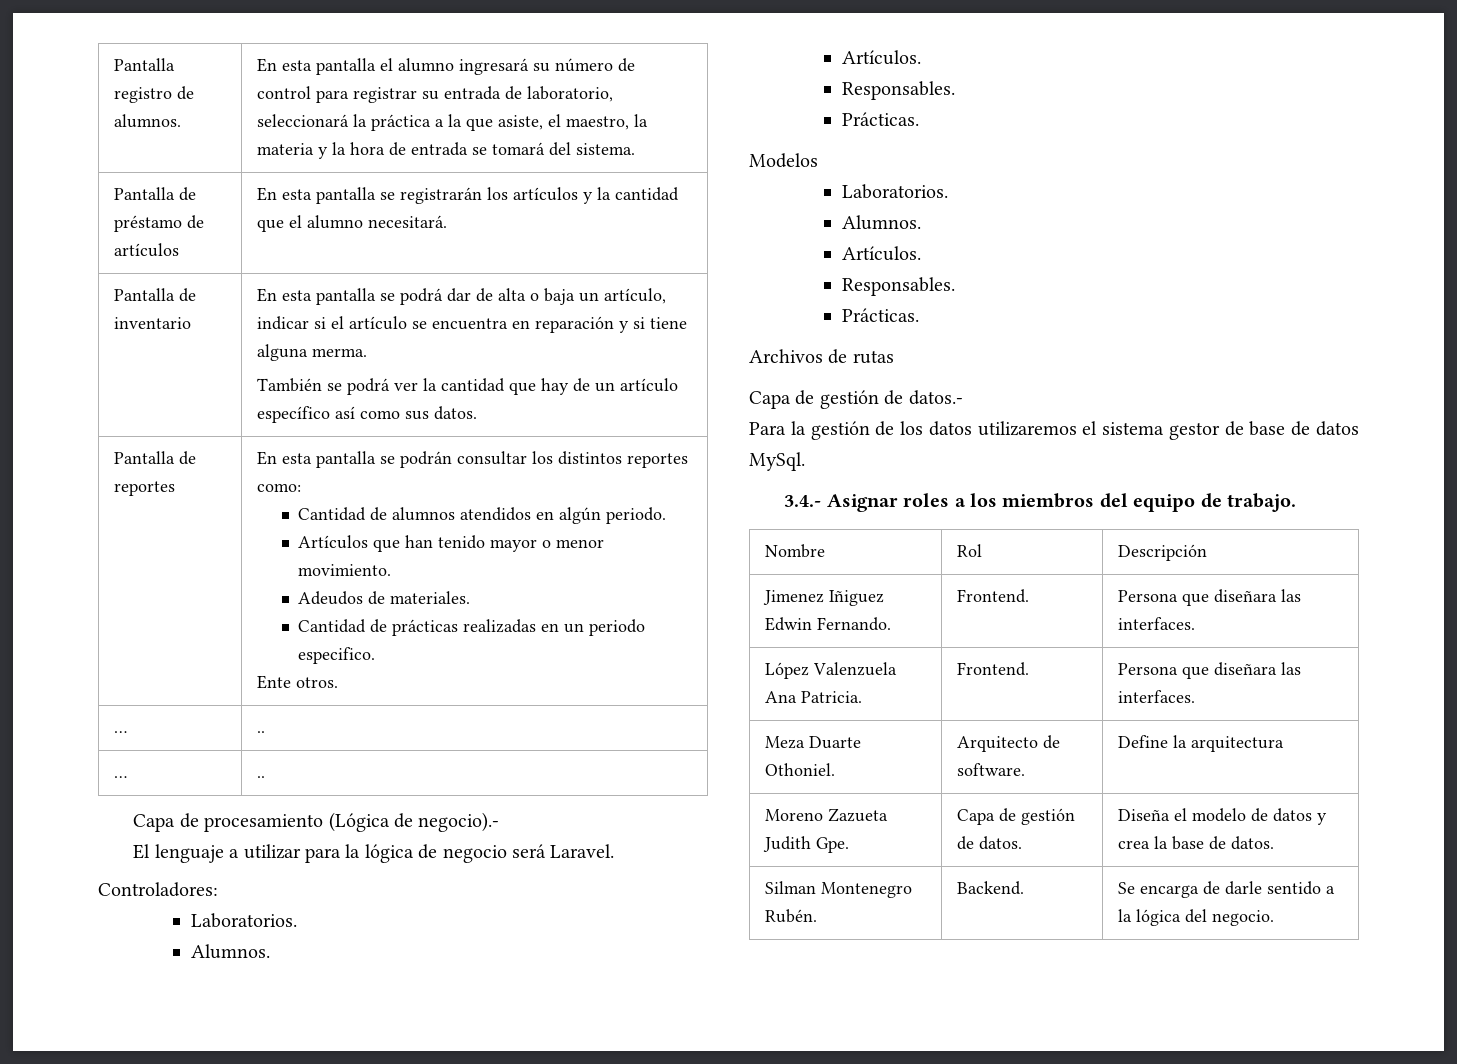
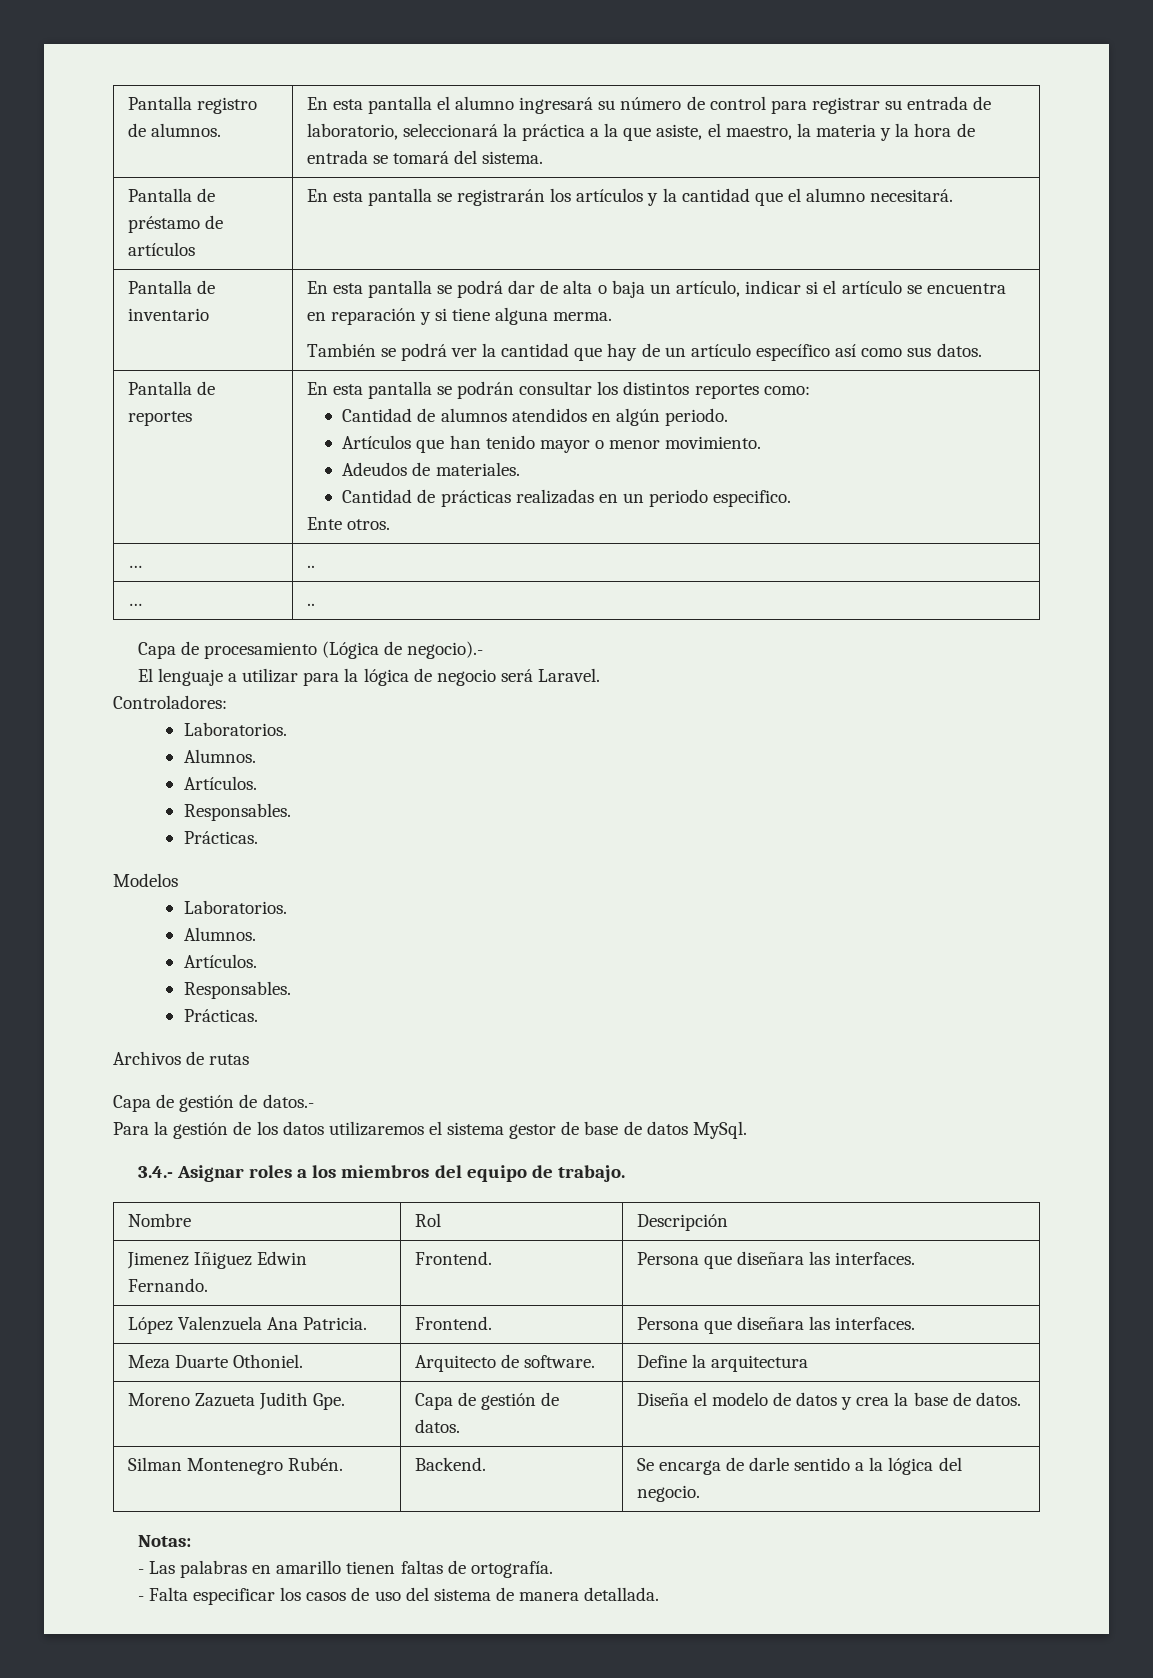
+ Notas:
+ - Las palabras en amarillo tienen faltas de ortografía.
+ - Falta especificar los casos de uso del sistema de manera detallada.

